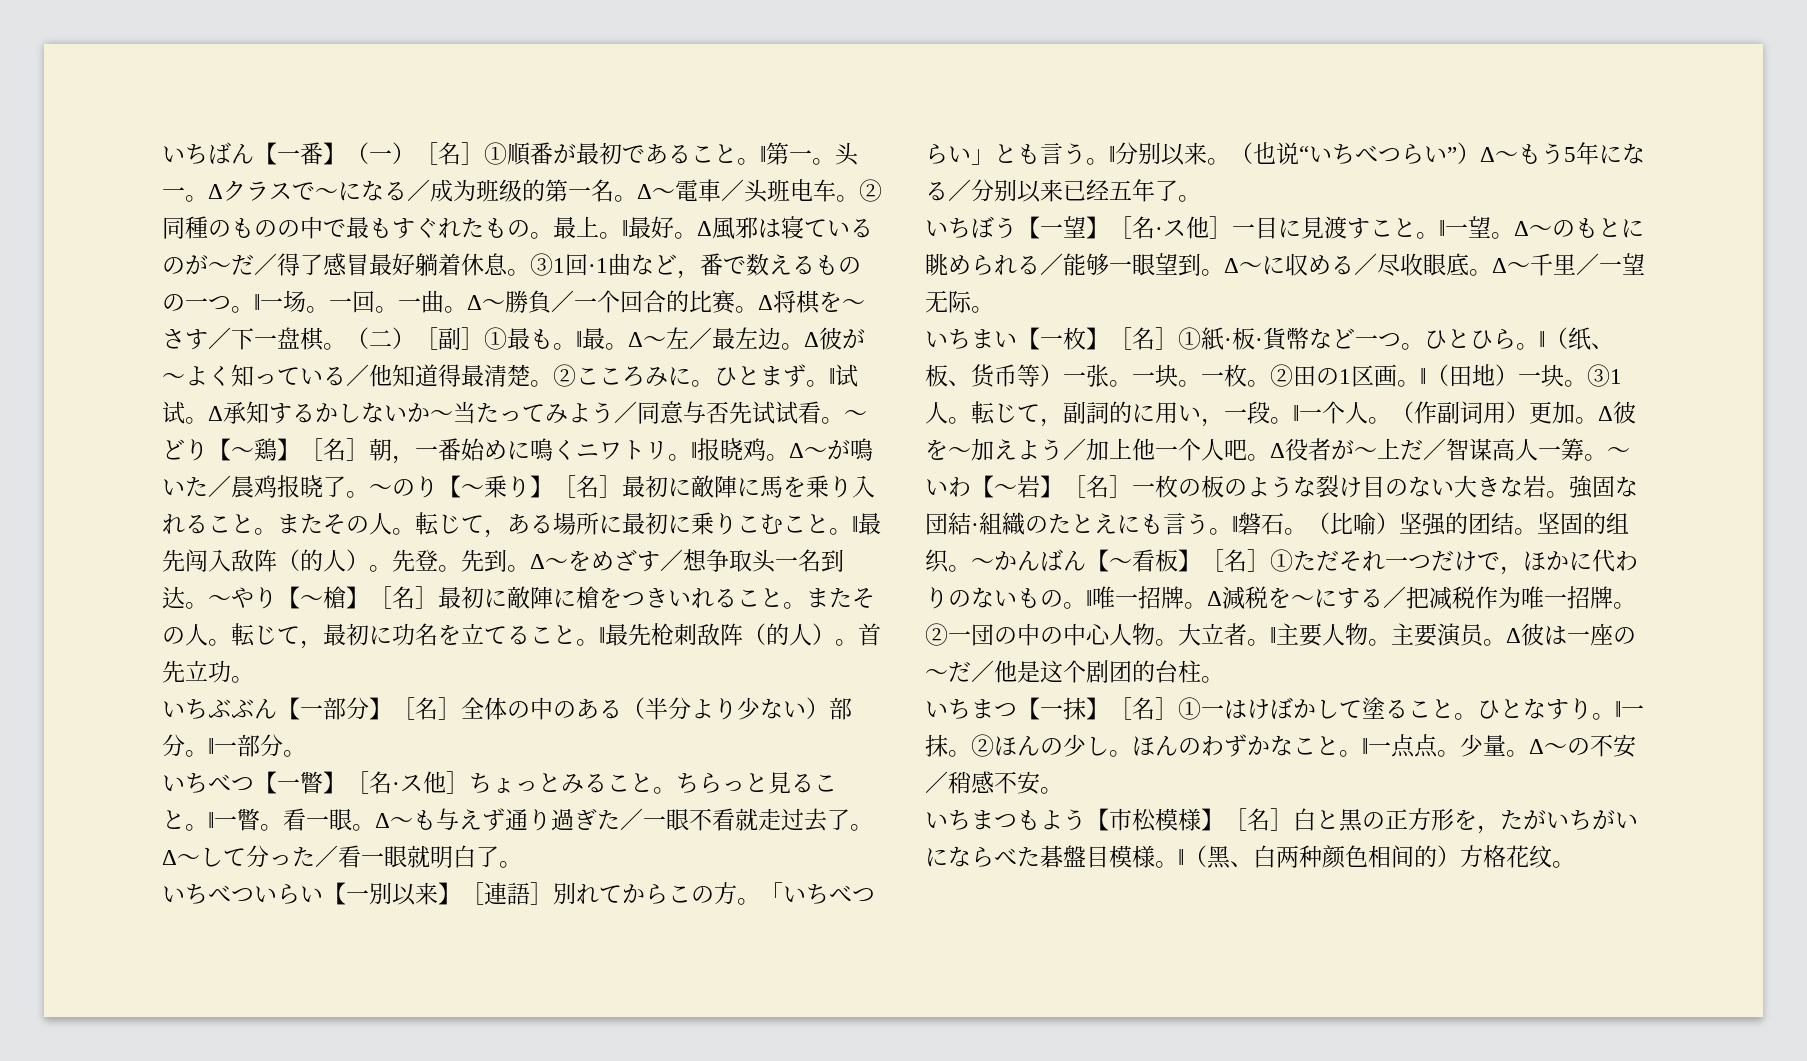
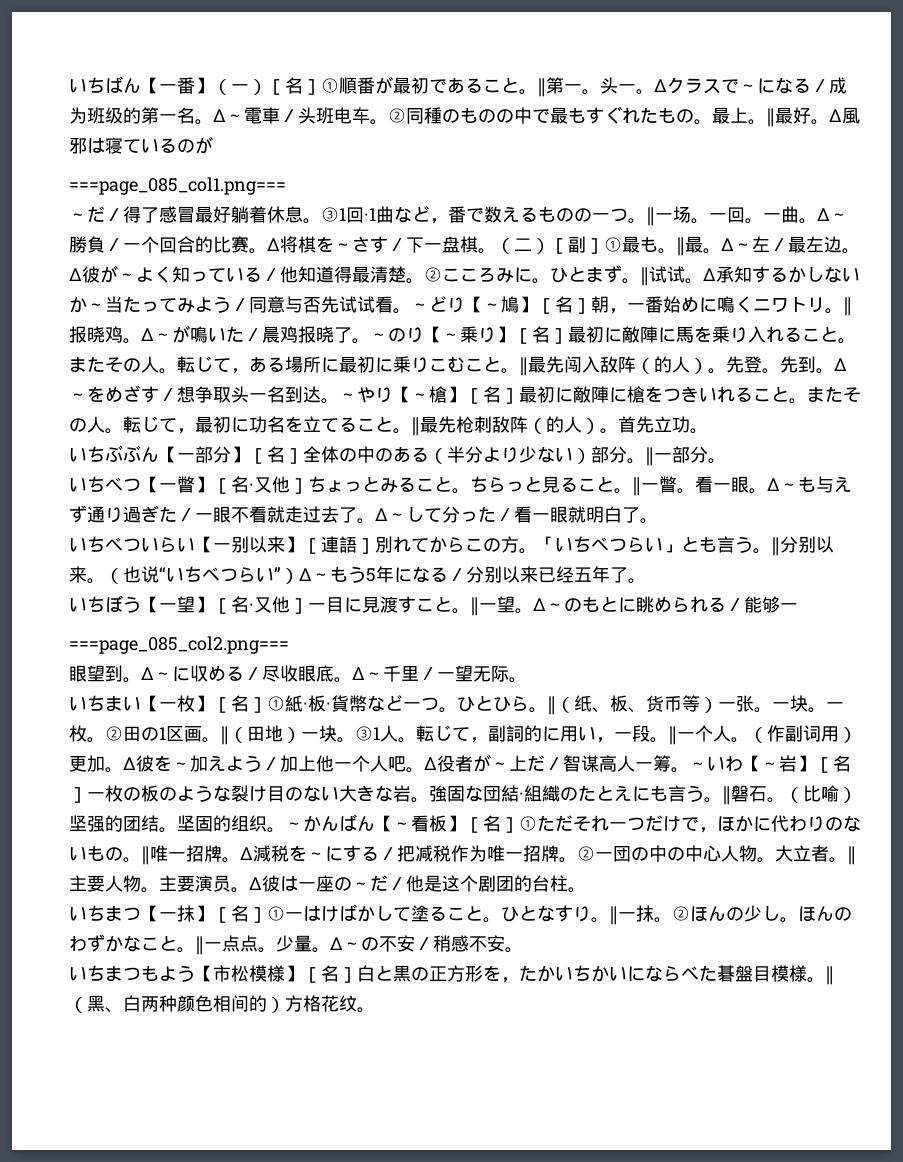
- Δ風邪は寝ているのが～だ／得了感冒最好躺着休息。
+ Δ風邪は寝ているのが
+ ===page_085_col1.png===
+ ～だ／得了感冒最好躺着休息。
- ～どり【～鶏】［名］朝，一番始めに鳴くニワトリ。
+ ～どり【～鳩】［名］朝，一番始めに鳴くニワトリ。
- いちべつ【一瞥】［名·ス他］ちょっとみること。
+ いちべつ【一瞥】［名·又他］ちょっとみること。
- いちべついらい【一別以来】［連語］別れてからこの方。
+ いちべついらい【一别以来】［連語］別れてからこの方。
- いちぼう【一望】［名·ス他］一目に見渡すこと。
+ いちぼう【一望】［名·又他］一目に見渡すこと。
- Δ～のもとに眺められる／能够一眼望到。
+ Δ～のもとに眺められる／能够一
+ ===page_085_col2.png===
+ 眼望到。
- いちまつ【一抹】［名］①一はけぼかして塗ること。
+ いちまつ【一抹】［名］①一はけばかして塗ること。
- いちまつもよう【市松模様】［名］白と黒の正方形を，たがいちがいにならべた碁盤目模様。
+ いちまつもよう【市松模様】［名］白と黒の正方形を，たかいちかいにならべた碁盤目模様。

